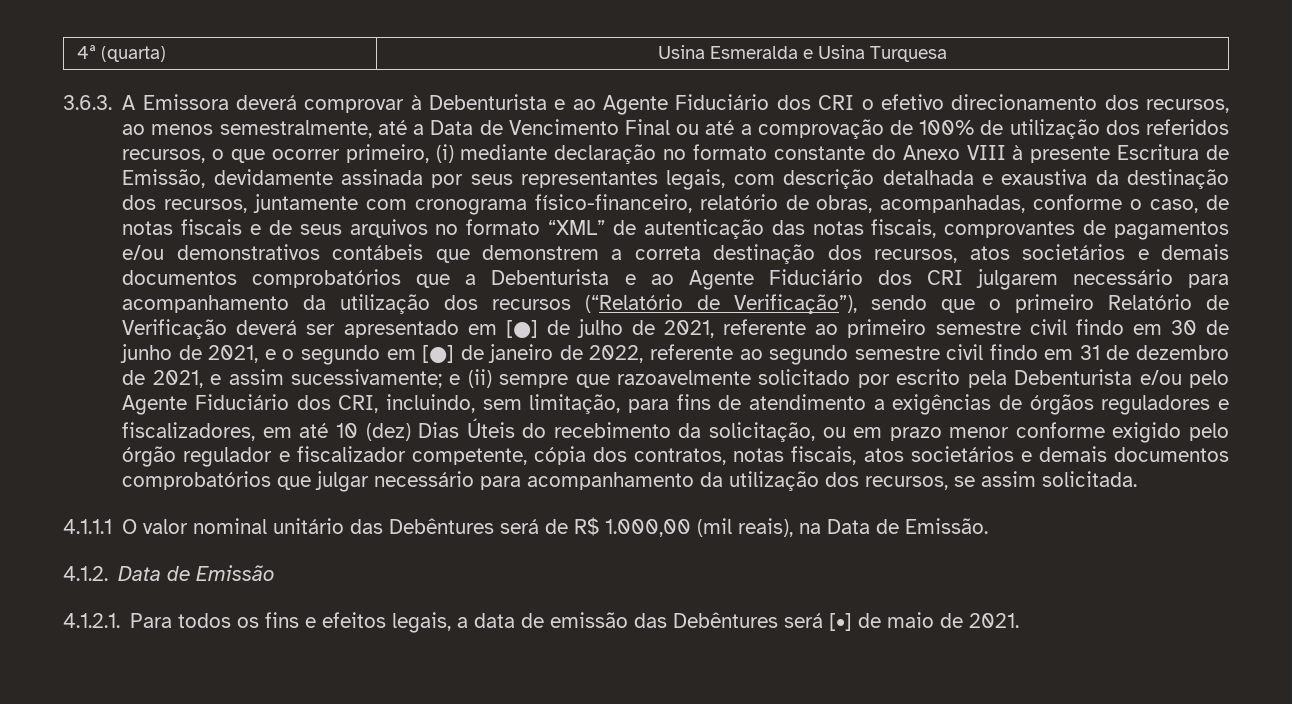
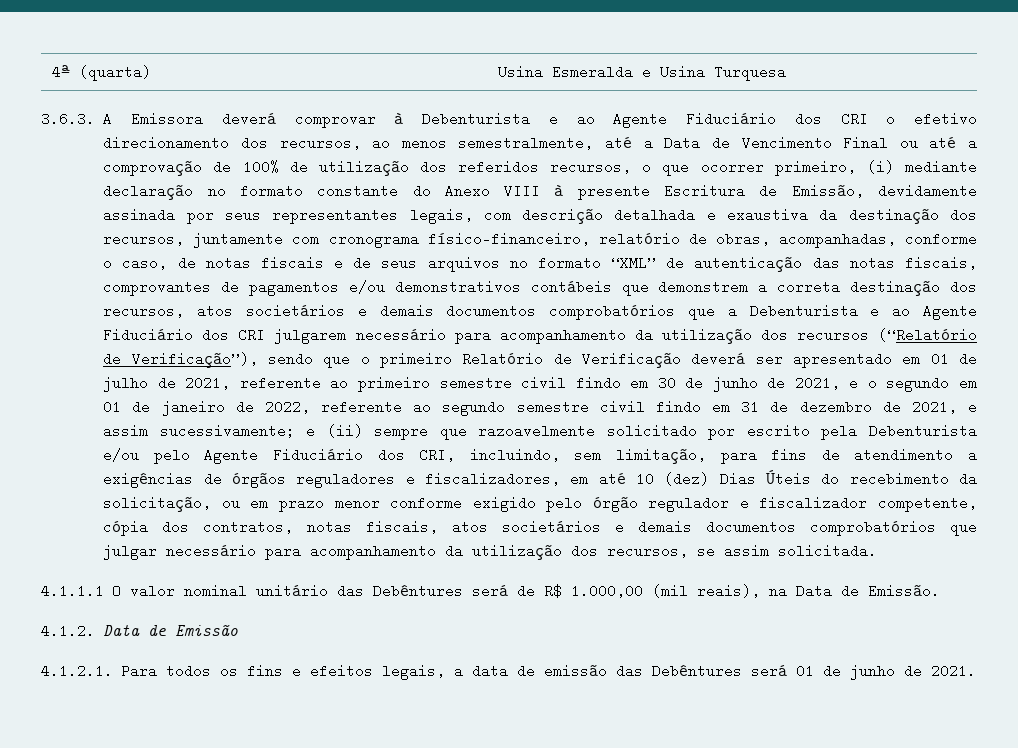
- 3.6.3. A Emissora deverá comprovar à Debenturista e ao Agente Fiduciário dos CRI o efetivo direcionamento dos recursos, ao menos semestralmente, até a Data de Vencimento Final ou até a comprovação de 100% de utilização dos referidos recursos, o que ocorrer primeiro, (i) mediante declaração no formato constante do Anexo VIII à presente Escritura de Emissão, devidamente assinada por seus representantes legais, com descrição detalhada e exaustiva da destinação dos recursos, juntamente com cronograma físico-financeiro, relatório de obras, acompanhadas, conforme o caso, de notas fiscais e de seus arquivos no formato “XML” de autenticação das notas fiscais, comprovantes de pagamentos e/ou demonstrativos contábeis que demonstrem a correta destinação dos recursos, atos societários e demais documentos comprobatórios que a Debenturista e ao Agente Fiduciário dos CRI julgarem necessário para acompanhamento da utilização dos recursos (“Relatório de Verificação”), sendo que o primeiro Relatório de Verificação deverá ser apresentado em [●] de julho de 2021, referente ao primeiro semestre civil findo em 30 de junho de 2021, e o segundo em [●] de janeiro de 2022, referente ao segundo semestre civil findo em 31 de dezembro de 2021, e assim sucessivamente;
+ 3.6.3. A Emissora deverá comprovar à Debenturista e ao Agente Fiduciário dos CRI o efetivo direcionamento dos recursos, ao menos semestralmente, até a Data de Vencimento Final ou até a comprovação de 100% de utilização dos referidos recursos, o que ocorrer primeiro, (i) mediante declaração no formato constante do Anexo VIII à presente Escritura de Emissão, devidamente assinada por seus representantes legais, com descrição detalhada e exaustiva da destinação dos recursos, juntamente com cronograma físico-financeiro, relatório de obras, acompanhadas, conforme o caso, de notas fiscais e de seus arquivos no formato “XML” de autenticação das notas fiscais, comprovantes de pagamentos e/ou demonstrativos contábeis que demonstrem a correta destinação dos recursos, atos societários e demais documentos comprobatórios que a Debenturista e ao Agente Fiduciário dos CRI julgarem necessário para acompanhamento da utilização dos recursos (“Relatório de Verificação”), sendo que o primeiro Relatório de Verificação deverá ser apresentado em 01 de julho de 2021, referente ao primeiro semestre civil findo em 30 de junho de 2021, e o segundo em 01 de janeiro de 2022, referente ao segundo semestre civil findo em 31 de dezembro de 2021, e assim sucessivamente;
- 4.1.2.1. Para todos os fins e efeitos legais, a data de emissão das Debêntures será [•] de maio de 2021.
+ 4.1.2.1. Para todos os fins e efeitos legais, a data de emissão das Debêntures será 01 de junho de 2021.

